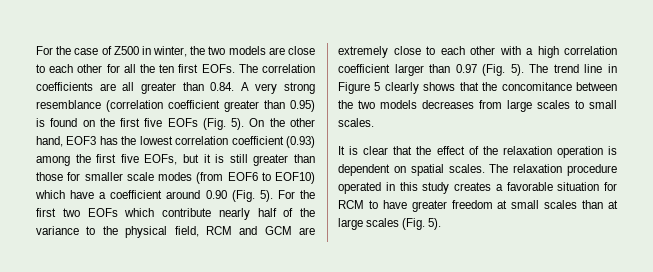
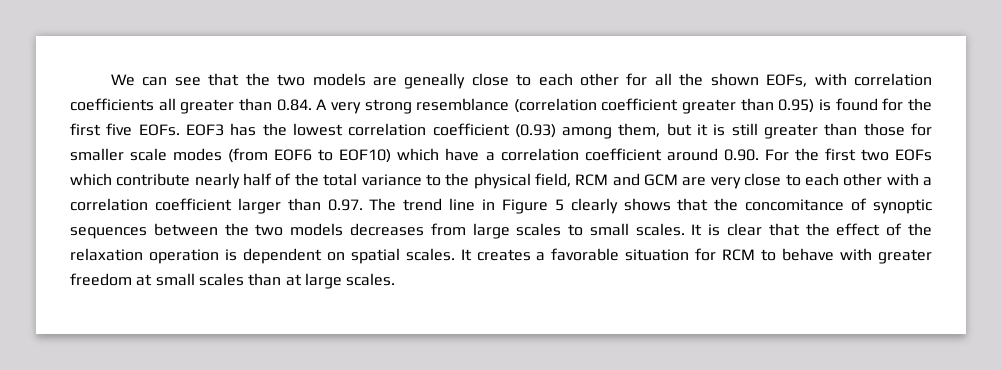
- For the case of Z500 in winter, the two models are close to each other for all the ten first EOFs. The correlation coefficients are all greater than 0.84. A very strong resemblance (correlation coefficient greater than 0.95) is found on the first five EOFs (Fig. 5). On the other hand, EOF3 has the lowest correlation coefficient (0.93) among the first five EOFs, but it is still greater than those for smaller scale modes (from EOF6 to EOF10) which have a coefficient around 0.90 (Fig. 5). For the first two EOFs which contribute nearly half of the variance to the physical field, RCM and GCM are extremely close to each other with a high correlation coefficient larger than 0.97 (Fig. 5). The trend line in Figure 5 clearly shows that the concomitance between the two models decreases from large scales to small scales.
- It is clear that the effect of the relaxation operation is dependent on spatial scales.
+ We can see that the two models are geneally close to each other for all the shown EOFs, with correlation coefficients all greater than 0.84. A very strong resemblance (correlation coefficient greater than 0.95) is found for the first five EOFs. EOF3 has the lowest correlation coefficient (0.93) among them, but it is still greater than those for smaller scale modes (from EOF6 to EOF10) which have a correlation coefficient around 0.90. For the first two EOFs which contribute nearly half of the total variance to the physical field, RCM and GCM are very close to each other with a correlation coefficient larger than 0.97. The trend line in Figure 5 clearly shows that the concomitance of synoptic sequences between the two models decreases from large scales to small scales. It is clear that the effect of the relaxation operation is dependent on spatial scales.
- The relaxation procedure operated in this study creates a favorable situation for RCM to have greater freedom at small scales than at large scales (Fig. 5).
+ It creates a favorable situation for RCM to behave with greater freedom at small scales than at large scales.

